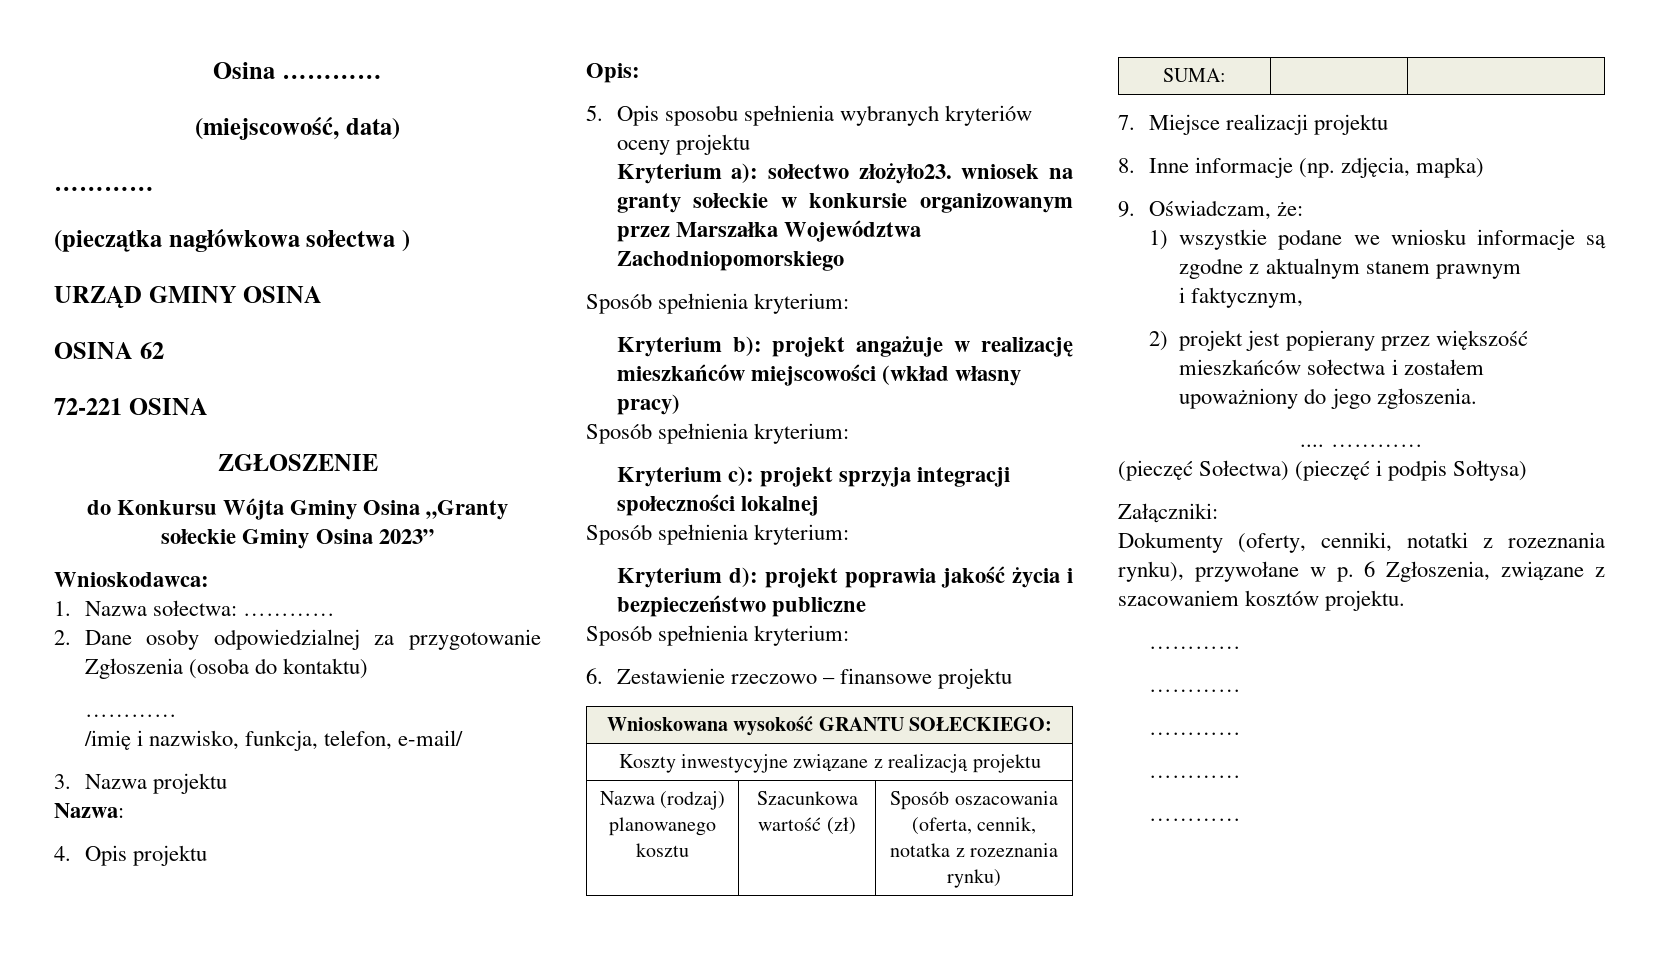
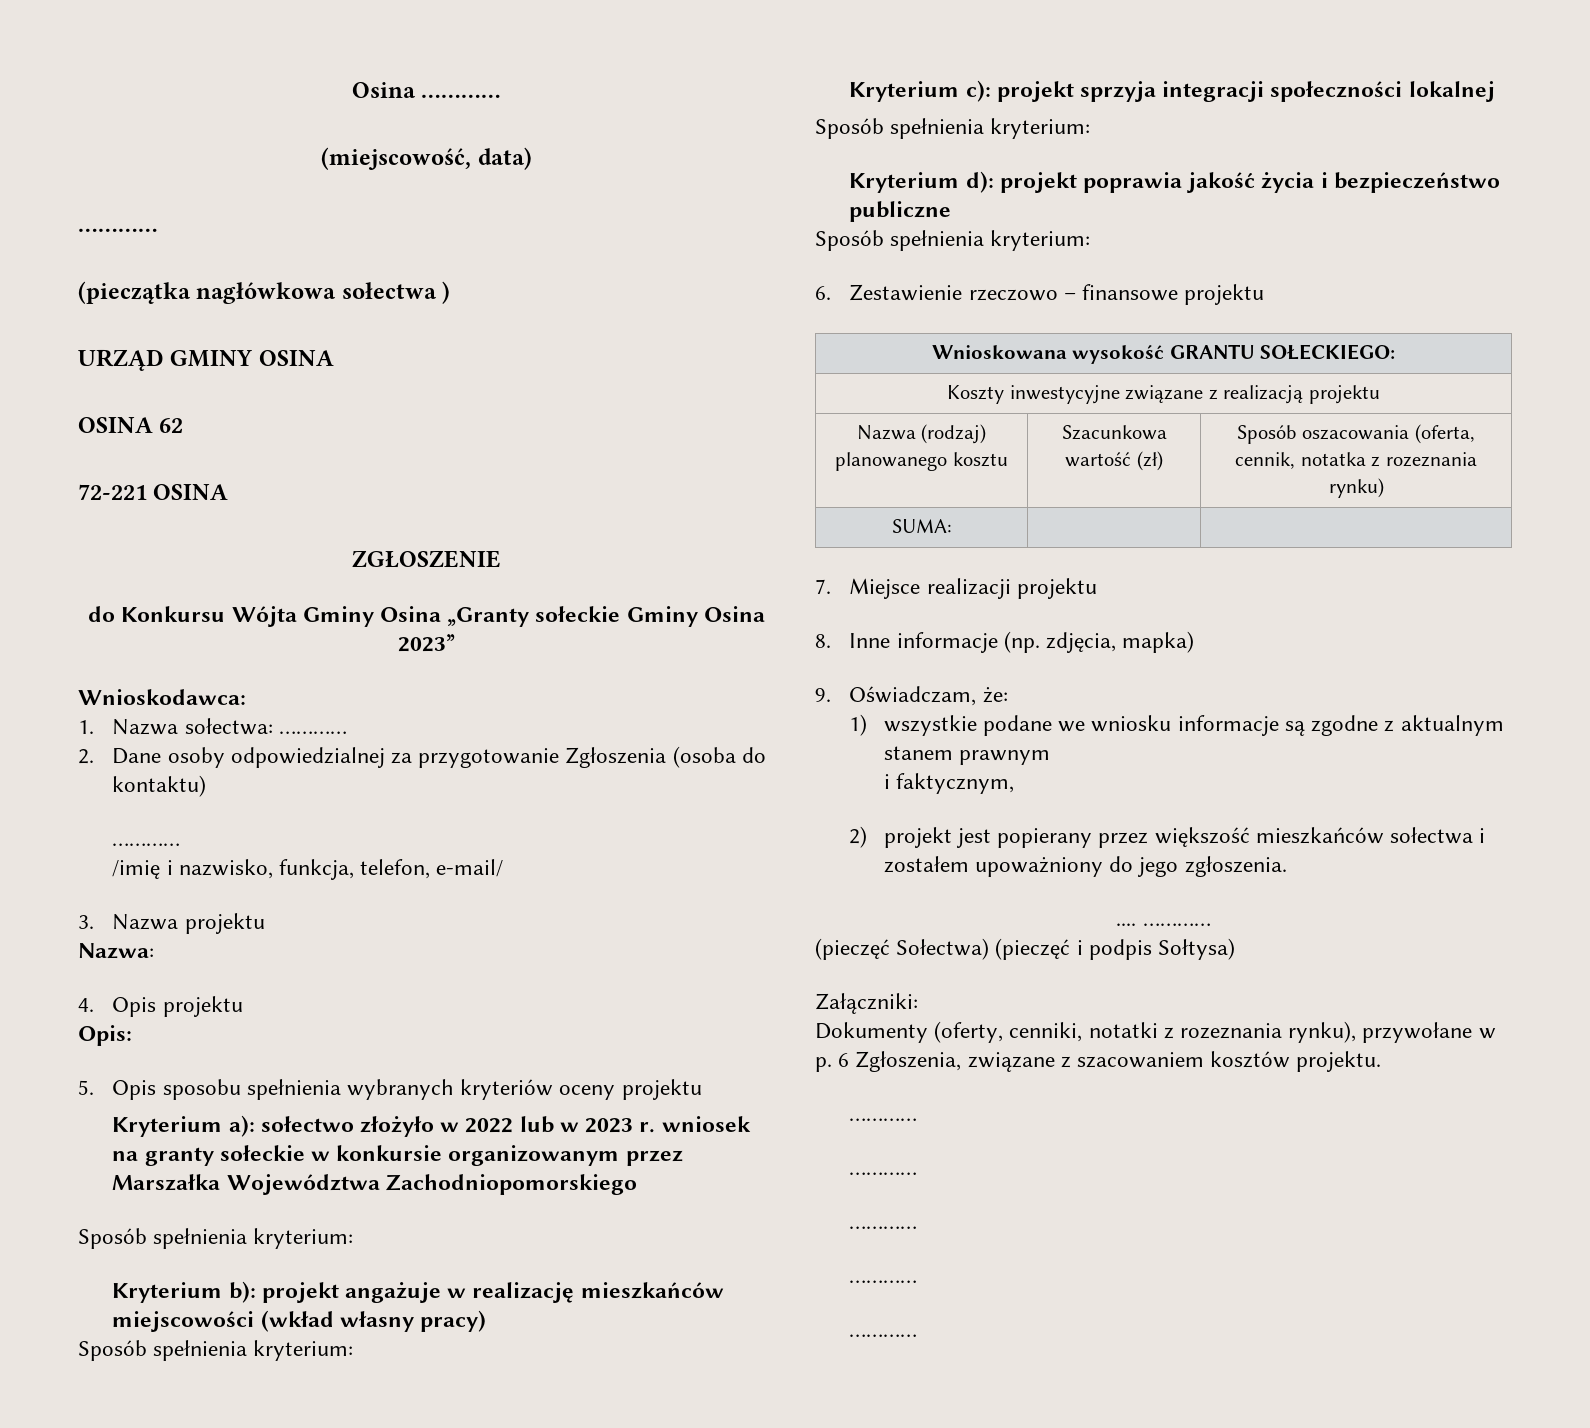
- Kryterium a): sołectwo złożyło23. wniosek na granty sołeckie w konkursie organizowanym przez Marszałka Województwa Zachodniopomorskiego
+ Kryterium a): sołectwo złożyło w 2022 lub w 2023 r. wniosek na granty sołeckie w konkursie organizowanym przez Marszałka Województwa Zachodniopomorskiego

